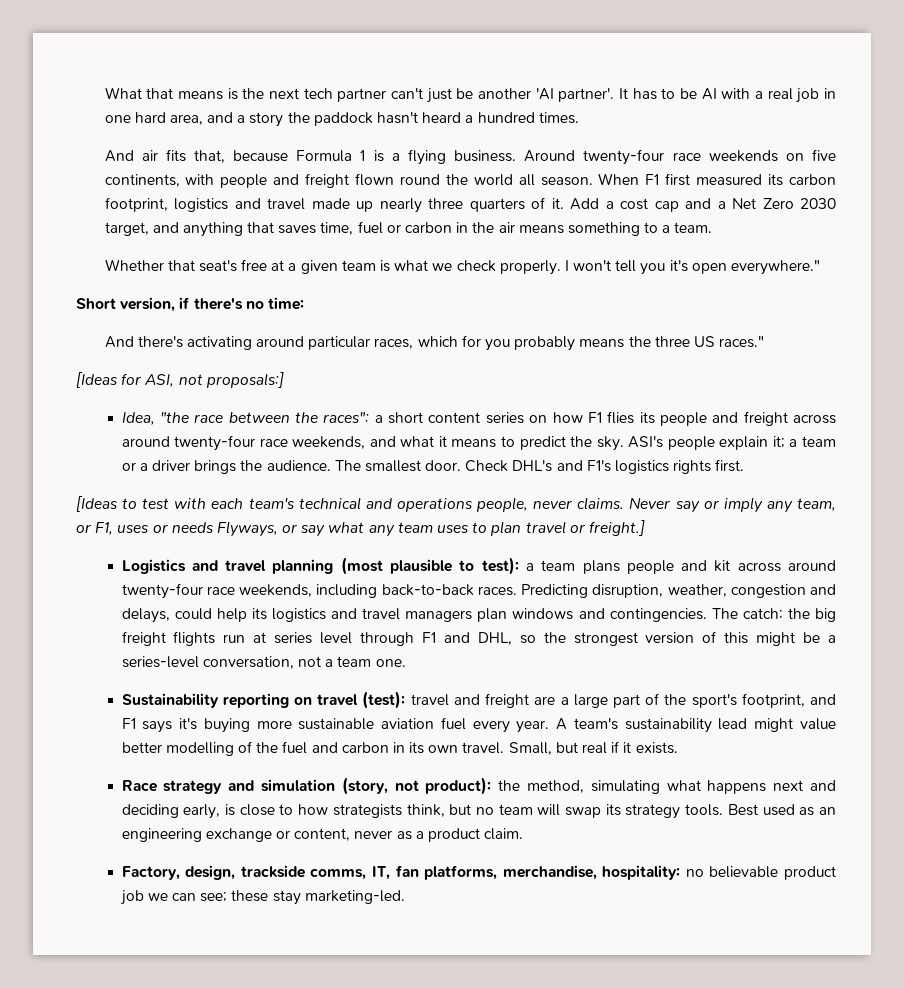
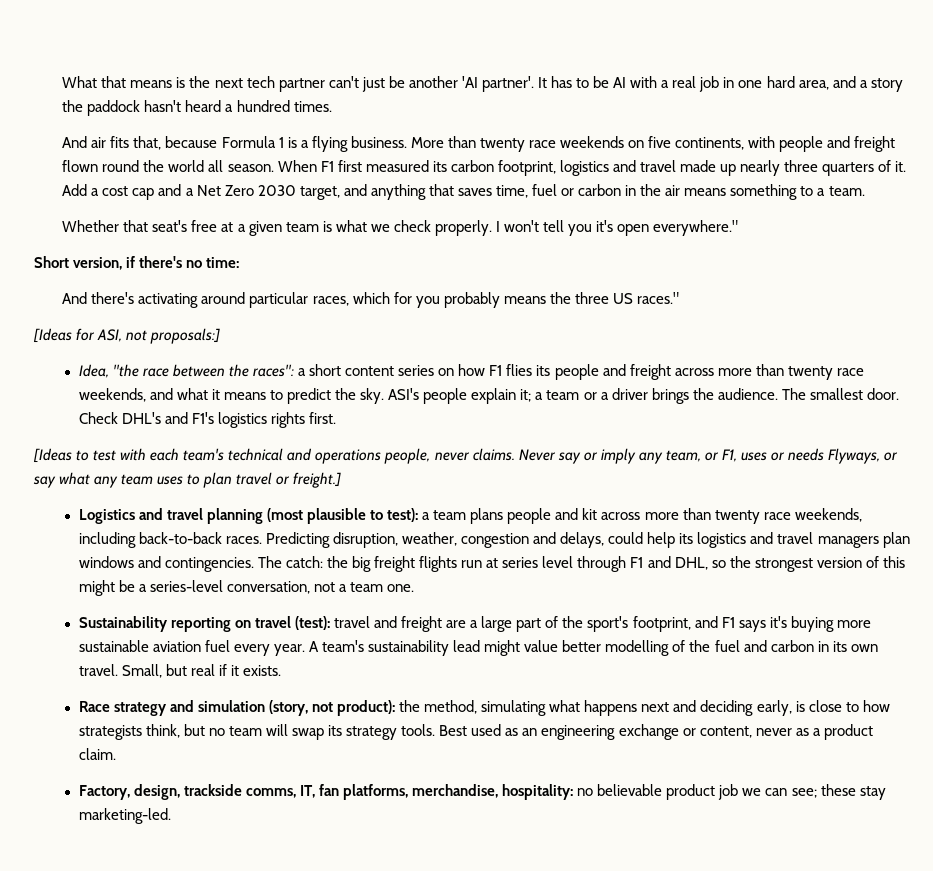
- Around twenty-four race weekends on five continents, with people and freight flown round the world all season.
+ More than twenty race weekends on five continents, with people and freight flown round the world all season.
- Idea, "the race between the races": a short content series on how F1 flies its people and freight across around twenty-four race weekends, and what it means to predict the sky.
+ Idea, "the race between the races": a short content series on how F1 flies its people and freight across more than twenty race weekends, and what it means to predict the sky.
- Logistics and travel planning (most plausible to test): a team plans people and kit across around twenty-four race weekends, including back-to-back races.
+ Logistics and travel planning (most plausible to test): a team plans people and kit across more than twenty race weekends, including back-to-back races.

